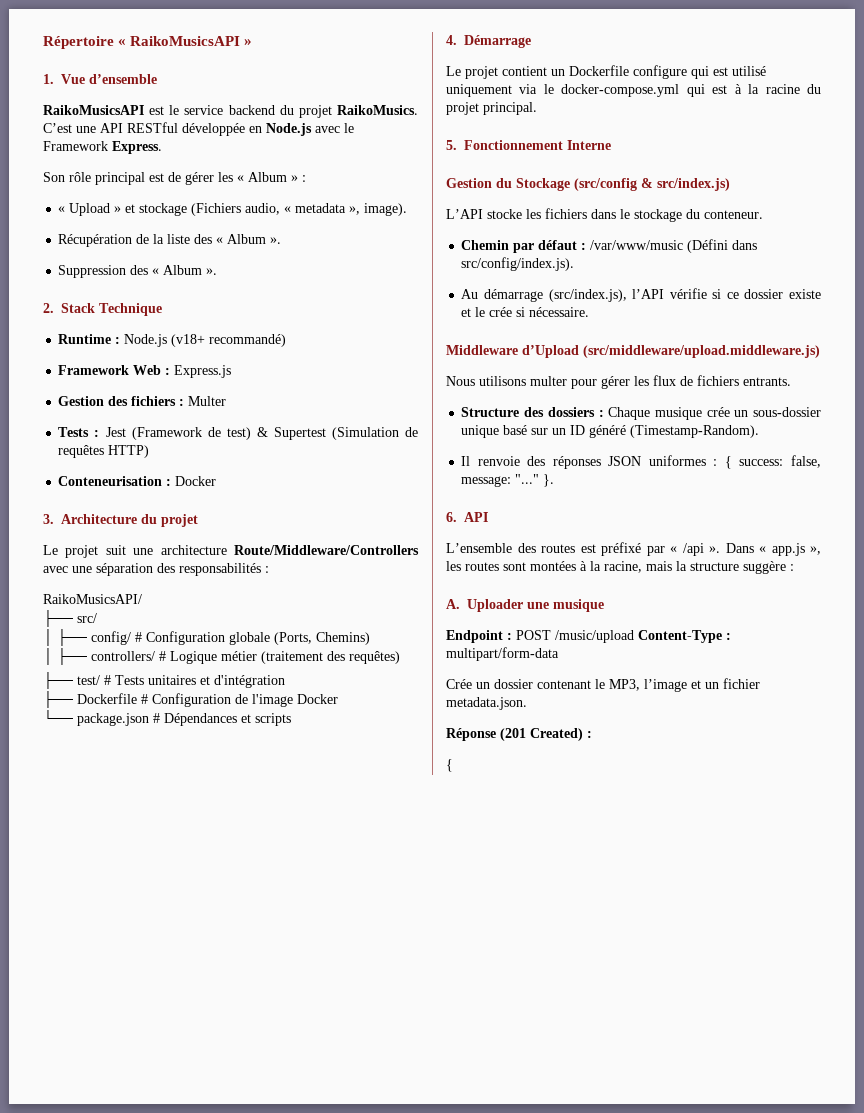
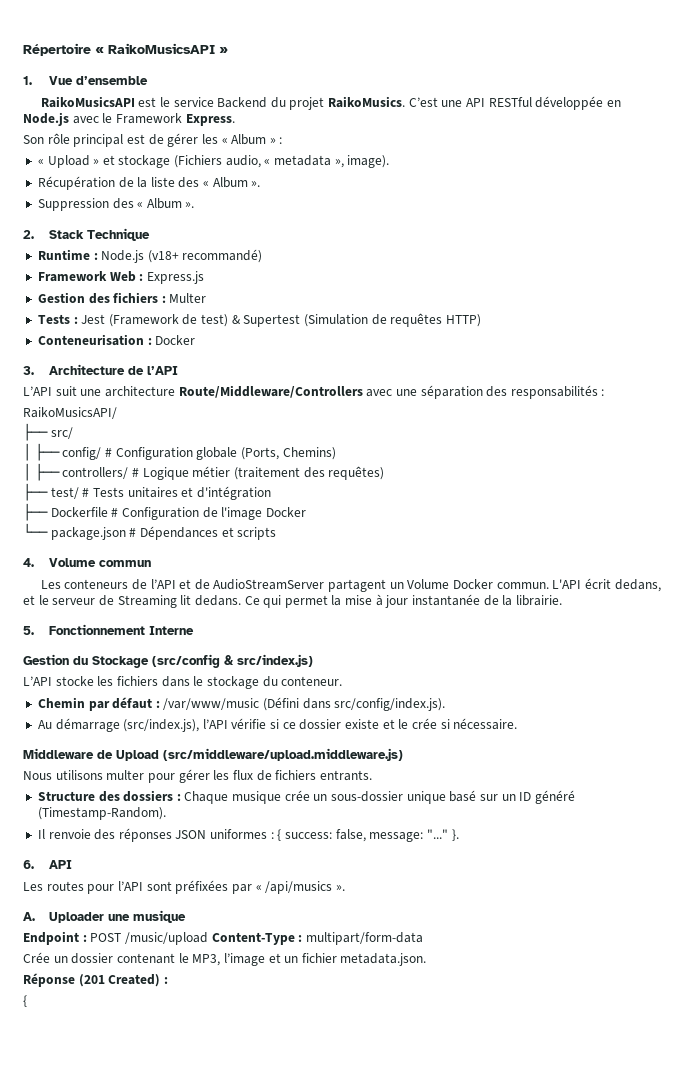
- RaikoMusicsAPI est le service backend du projet RaikoMusics.
+ RaikoMusicsAPI est le service Backend du projet RaikoMusics.
- 3. Architecture du projet
- Le projet suit une architecture Route/Middleware/Controllers avec une séparation des responsabilités :
+ 3. Architecture de l’API
+ L’API suit une architecture Route/Middleware/Controllers avec une séparation des responsabilités :
- 4. Démarrage
- Le projet contient un Dockerfile configure qui est utilisé uniquement via le docker-compose.yml qui est à la racine du projet principal.
+ 4. Volume commun
+ Les conteneurs de l’API et de AudioStreamServer partagent un Volume Docker commun. L'API écrit dedans, et le serveur de Streaming lit dedans. Ce qui permet la mise à jour instantanée de la librairie.
- Middleware d’Upload (src/middleware/upload.middleware.js)
+ Middleware de Upload (src/middleware/upload.middleware.js)
- L’ensemble des routes est préfixé par « /api ». Dans « app.js », les routes sont montées à la racine, mais la structure suggère :
+ Les routes pour l’API sont préfixées par « /api/musics ».

